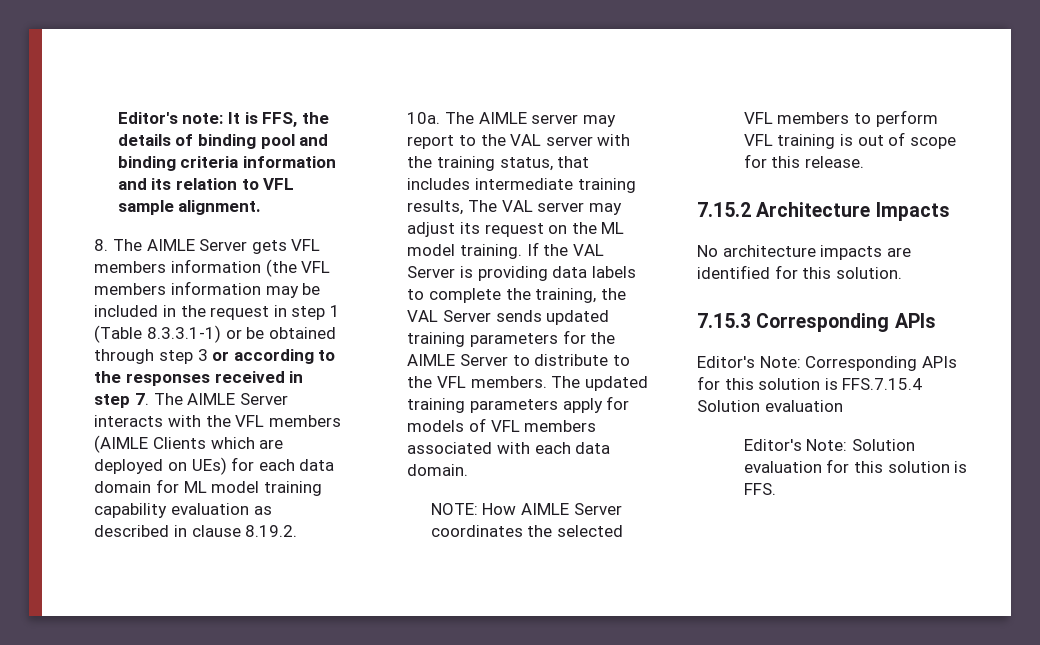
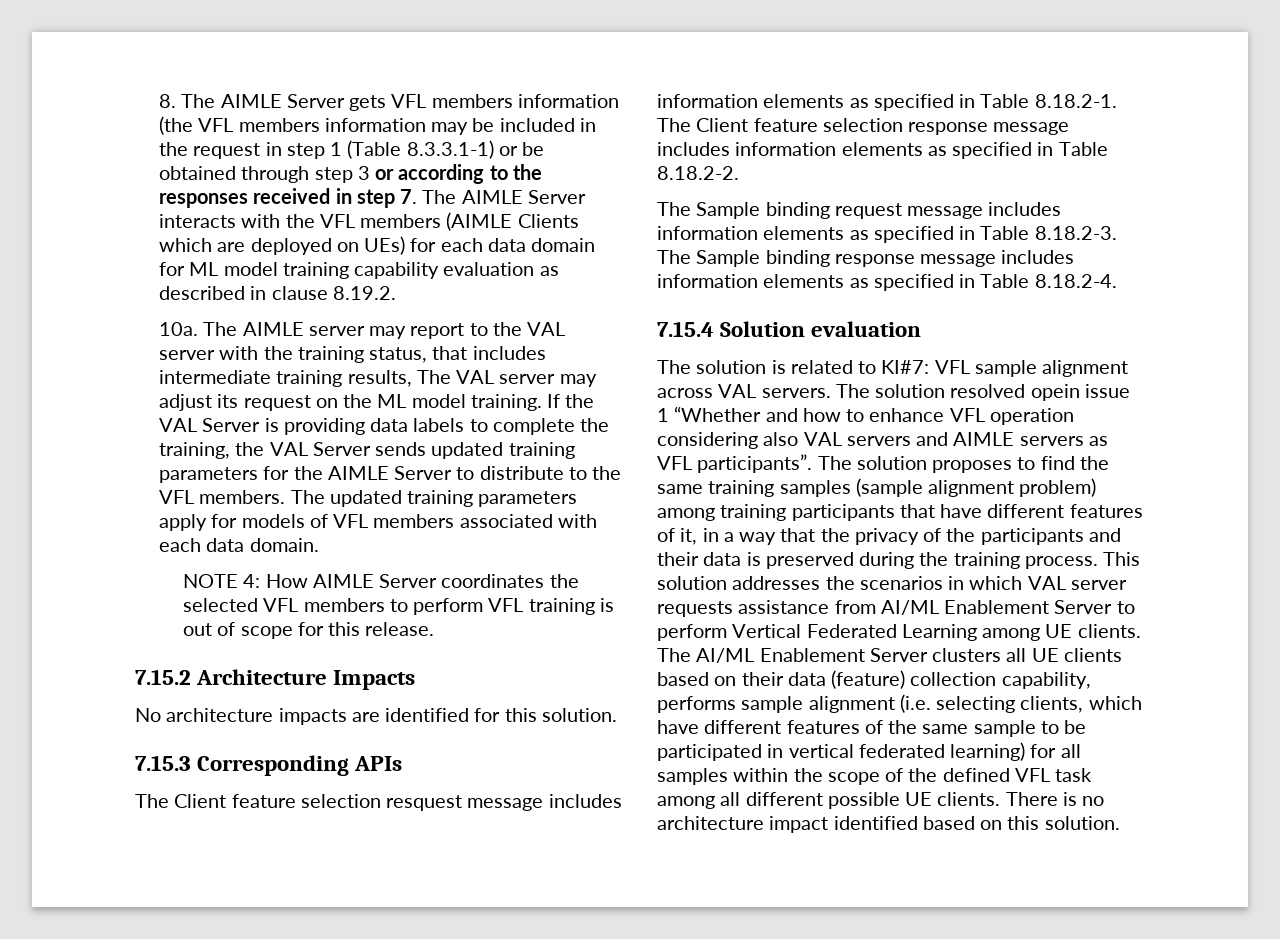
- Editor's note: It is FFS, the details of binding pool and binding criteria information and its relation to VFL sample alignment.
- NOTE: How AIMLE Server coordinates the selected VFL members to perform VFL training is out of scope for this release.
+ NOTE 4: How AIMLE Server coordinates the selected VFL members to perform VFL training is out of scope for this release.
- Editor's Note: Corresponding APIs for this solution is FFS.7.15.4 Solution evaluation
- Editor's Note: Solution evaluation for this solution is FFS.
+ The Client feature selection resquest message includes information elements as specified in Table 8.18.2-1. The Client feature selection response message includes information elements as specified in Table 8.18.2-2.
+ The Sample binding request message includes information elements as specified in Table 8.18.2-3. The Sample binding response message includes information elements as specified in Table 8.18.2-4.
+ 7.15.4 Solution evaluation
+ The solution is related to KI#7: VFL sample alignment across VAL servers. The solution resolved opein issue 1 “Whether and how to enhance VFL operation considering also VAL servers and AIMLE servers as VFL participants”. The solution proposes to find the same training samples (sample alignment problem) among training participants that have different features of it, in a way that the privacy of the participants and their data is preserved during the training process. This solution addresses the scenarios in which VAL server requests assistance from AI/ML Enablement Server to perform Vertical Federated Learning among UE clients. The AI/ML Enablement Server clusters all UE clients based on their data (feature) collection capability, performs sample alignment (i.e. selecting clients, which have different features of the same sample to be participated in vertical federated learning) for all samples within the scope of the defined VFL task among all different possible UE clients. There is no architecture impact identified based on this solution.

